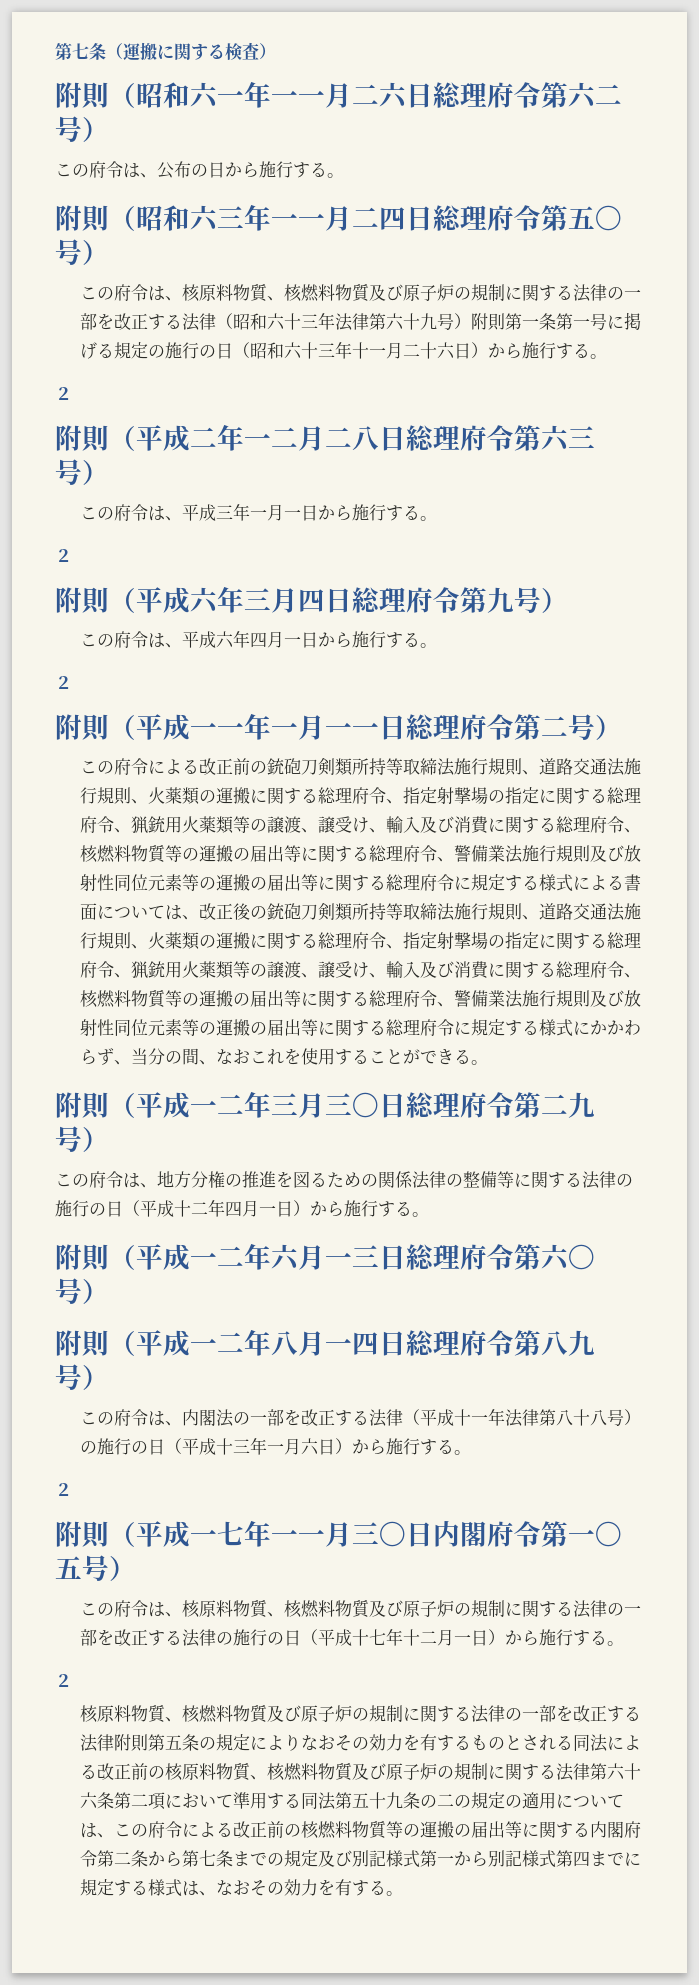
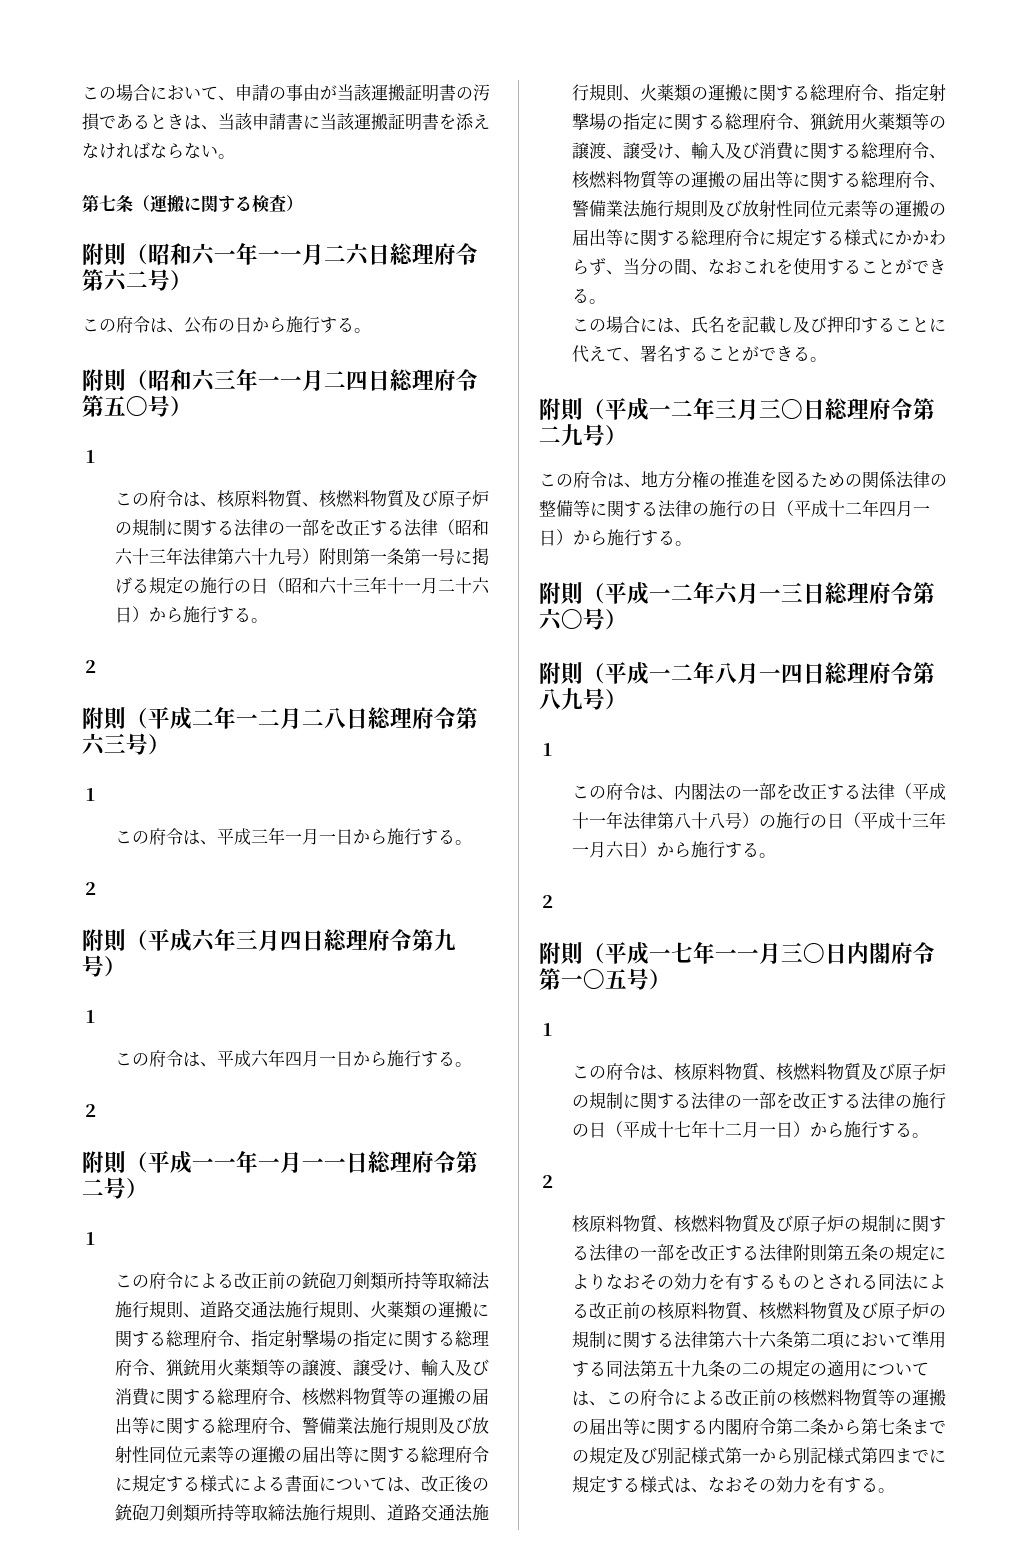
+ この場合において、申請の事由が当該運搬証明書の汚損であるときは、当該申請書に当該運搬証明書を添えなければならない。
  附則（昭和六三年一一月二四日総理府令第五〇号）
+ １
  附則（平成二年一二月二八日総理府令第六三号）
+ １
  附則（平成六年三月四日総理府令第九号）
+ １
  附則（平成一一年一月一一日総理府令第二号）
+ １
+ この場合には、氏名を記載し及び押印することに代えて、署名することができる。
  附則（平成一二年八月一四日総理府令第八九号）
+ １
  附則（平成一七年一一月三〇日内閣府令第一〇五号）
+ １

